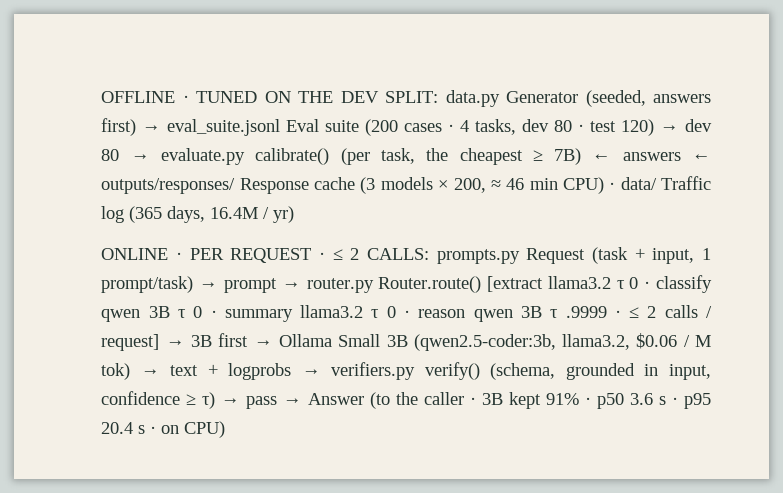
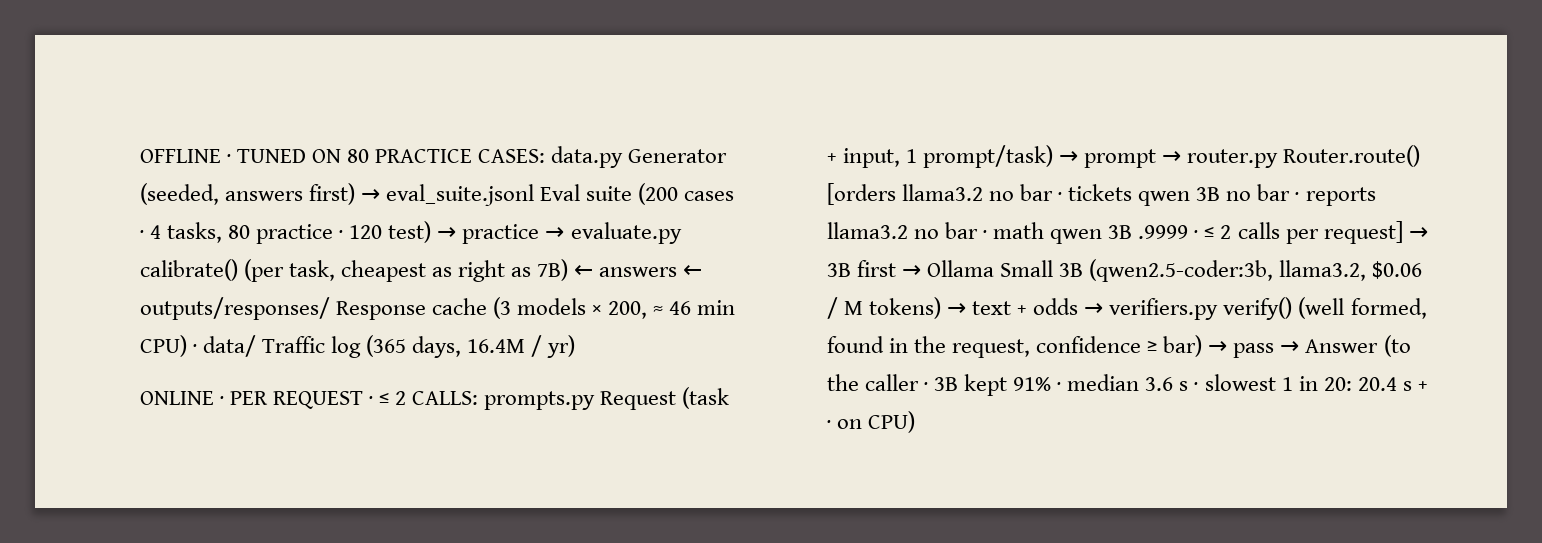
- OFFLINE · TUNED ON THE DEV SPLIT: data.py Generator (seeded, answers first) → eval_suite.jsonl Eval suite (200 cases · 4 tasks, dev 80 · test 120) → dev 80 → evaluate.py calibrate() (per task, the cheapest ≥ 7B) ← answers ← outputs/responses/ Response cache (3 models × 200, ≈ 46 min CPU) · data/ Traffic log (365 days, 16.4M / yr)
+ OFFLINE · TUNED ON 80 PRACTICE CASES: data.py Generator (seeded, answers first) → eval_suite.jsonl Eval suite (200 cases · 4 tasks, 80 practice · 120 test) → practice → evaluate.py calibrate() (per task, cheapest as right as 7B) ← answers ← outputs/responses/ Response cache (3 models × 200, ≈ 46 min CPU) · data/ Traffic log (365 days, 16.4M / yr)
- prompts.py Request (task + input, 1 prompt/task) → prompt → router.py Router.route() [extract llama3.2 τ 0 · classify qwen 3B τ 0 · summary llama3.2 τ 0 · reason qwen 3B τ .9999 · ≤ 2 calls / request] → 3B first → Ollama Small 3B (qwen2.5-coder:3b, llama3.2, $0.06 / M tok) → text + logprobs → verifiers.py verify() (schema, grounded in input, confidence ≥ τ) → pass → Answer (to the caller · 3B kept 91% · p50 3.6 s · p95 20.4 s · on CPU)
+ prompts.py Request (task + input, 1 prompt/task) → prompt → router.py Router.route() [orders llama3.2 no bar · tickets qwen 3B no bar · reports llama3.2 no bar · math qwen 3B .9999 · ≤ 2 calls per request] → 3B first → Ollama Small 3B (qwen2.5-coder:3b, llama3.2, $0.06 / M tokens) → text + odds → verifiers.py verify() (well formed, found in the request, confidence ≥ bar) → pass → Answer (to the caller · 3B kept 91% · median 3.6 s · slowest 1 in 20: 20.4 s + · on CPU)

